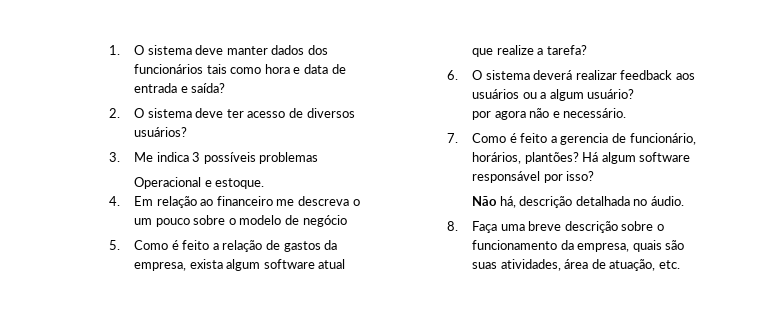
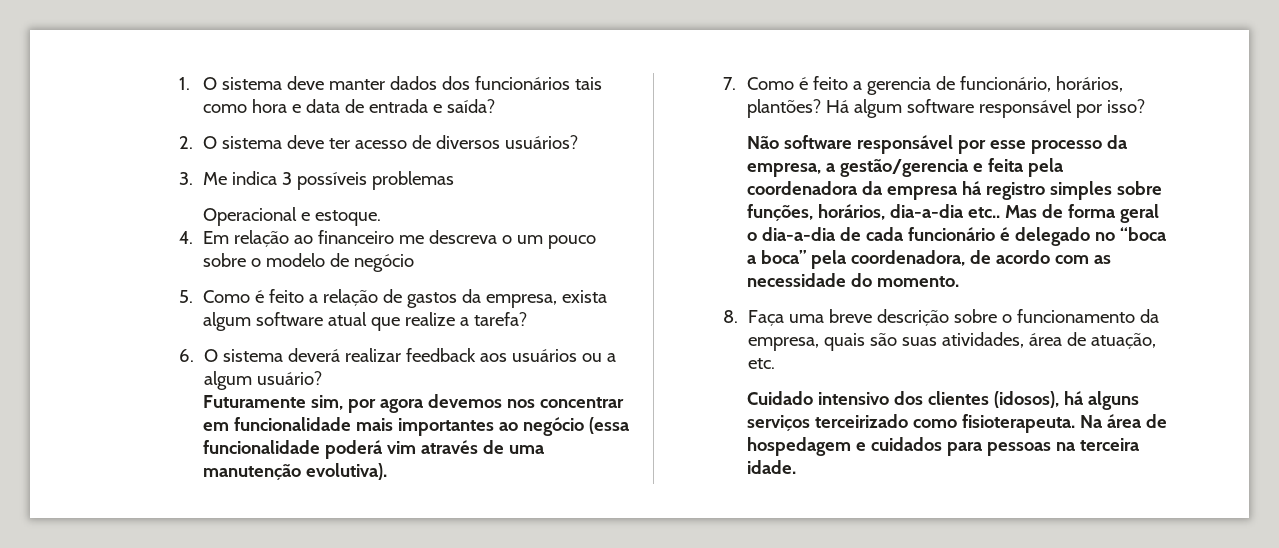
- por agora não e necessário.
+ Futuramente sim, por agora devemos nos concentrar em funcionalidade mais importantes ao negócio (essa funcionalidade poderá vim através de uma manutenção evolutiva).
- Não há, descrição detalhada no áudio.
+ Não software responsável por esse processo da empresa, a gestão/gerencia e feita pela coordenadora da empresa há registro simples sobre funções, horários, dia-a-dia etc.. Mas de forma geral o dia-a-dia de cada funcionário é delegado no “boca a boca” pela coordenadora, de acordo com as necessidade do momento.
+ Cuidado intensivo dos clientes (idosos), há alguns serviços terceirizado como fisioterapeuta. Na área de hospedagem e cuidados para pessoas na terceira idade.

